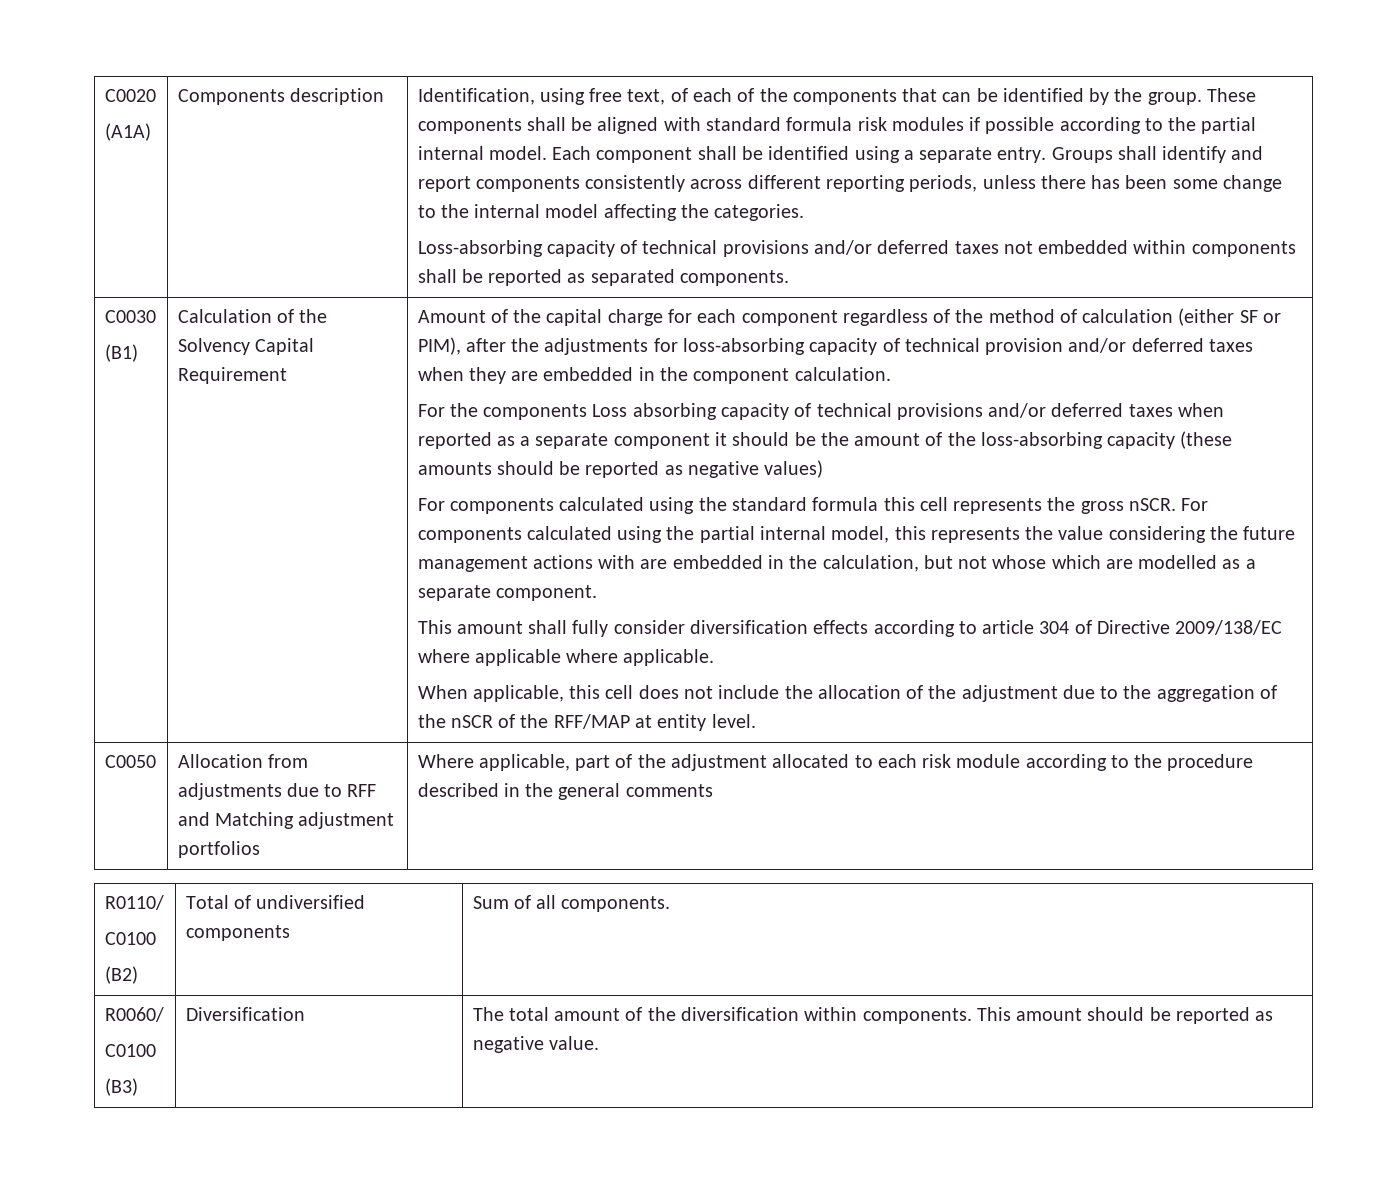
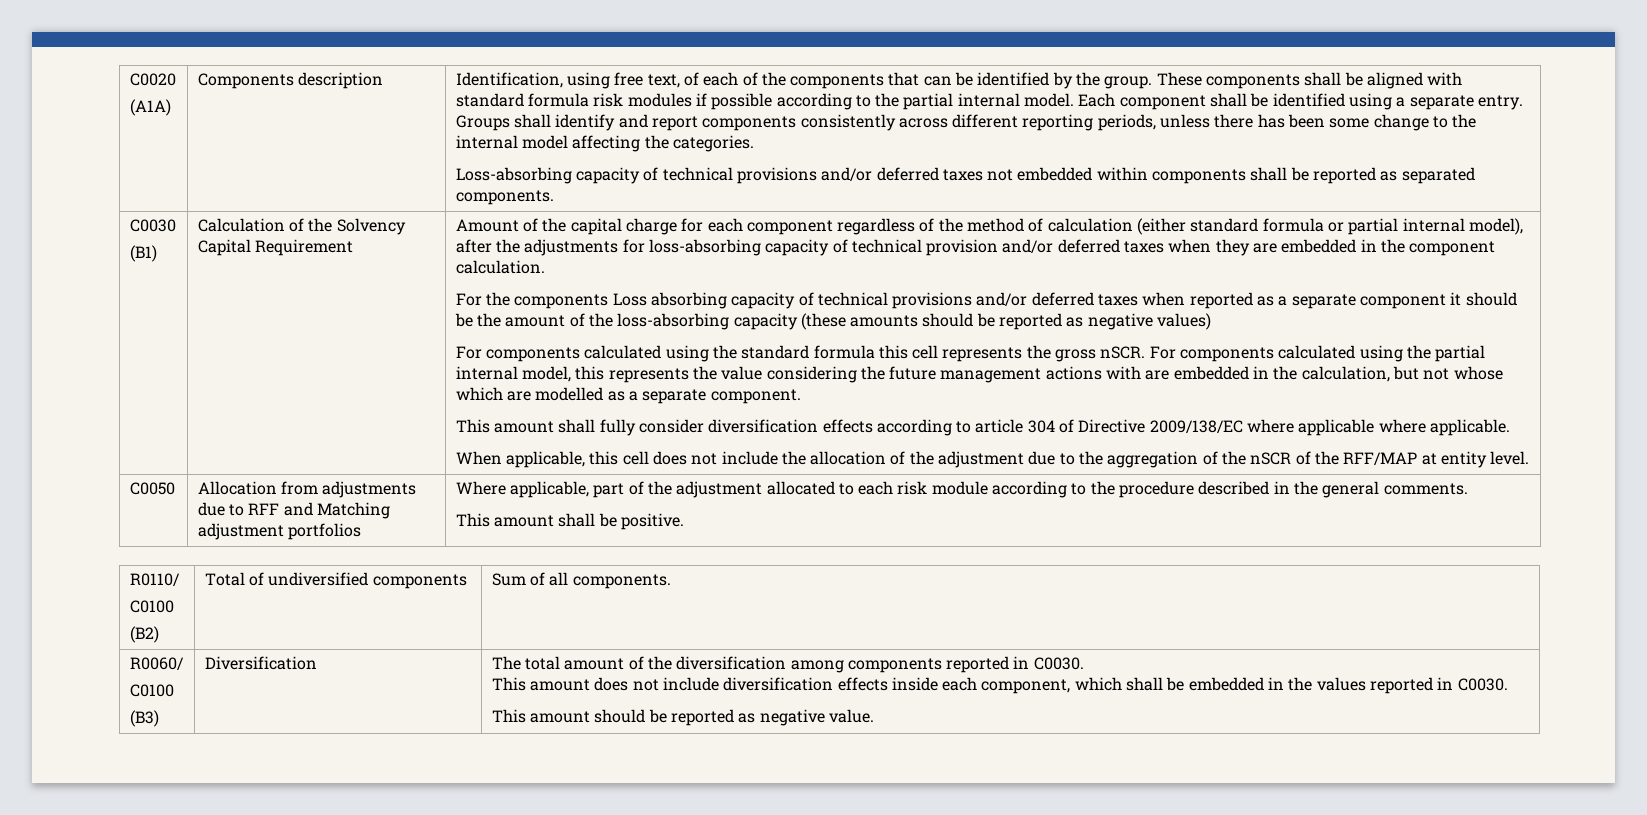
- Amount of the capital charge for each component regardless of the method of calculation (either SF or PIM), after the adjustments for loss-absorbing capacity of technical provision and/or deferred taxes when they are embedded in the component calculation.
+ Amount of the capital charge for each component regardless of the method of calculation (either standard formula or partial internal model), after the adjustments for loss-absorbing capacity of technical provision and/or deferred taxes when they are embedded in the component calculation.
- C0050 | Allocation from adjustments due to RFF and Matching adjustment portfolios | Where applicable, part of the adjustment allocated to each risk module according to the procedure described in the general comments
+ C0050 | Allocation from adjustments due to RFF and Matching adjustment portfolios | Where applicable, part of the adjustment allocated to each risk module according to the procedure described in the general comments.
+ This amount shall be positive.
- The total amount of the diversification within components. This amount should be reported as negative value.
+ The total amount of the diversification among components reported in C0030.
+ This amount does not include diversification effects inside each component, which shall be embedded in the values reported in C0030.
+ This amount should be reported as negative value.

